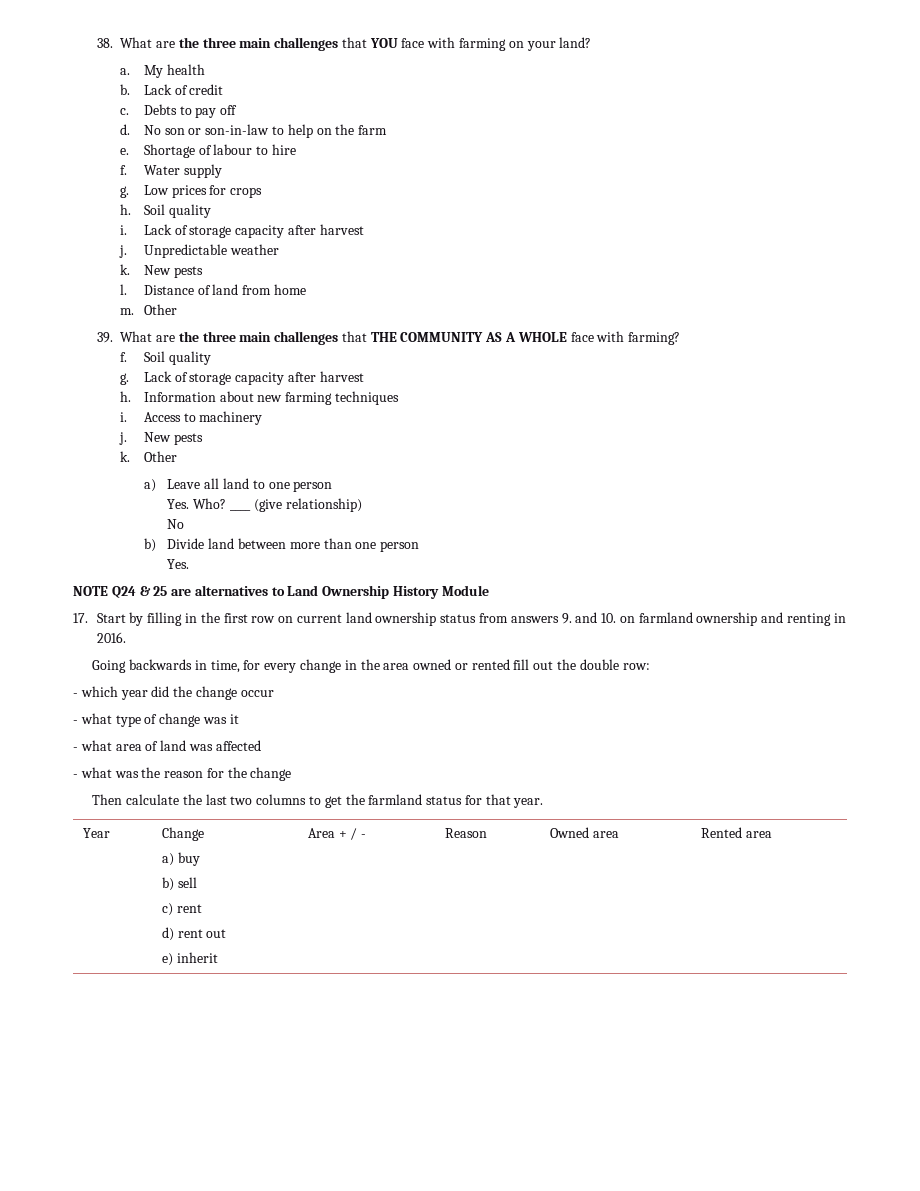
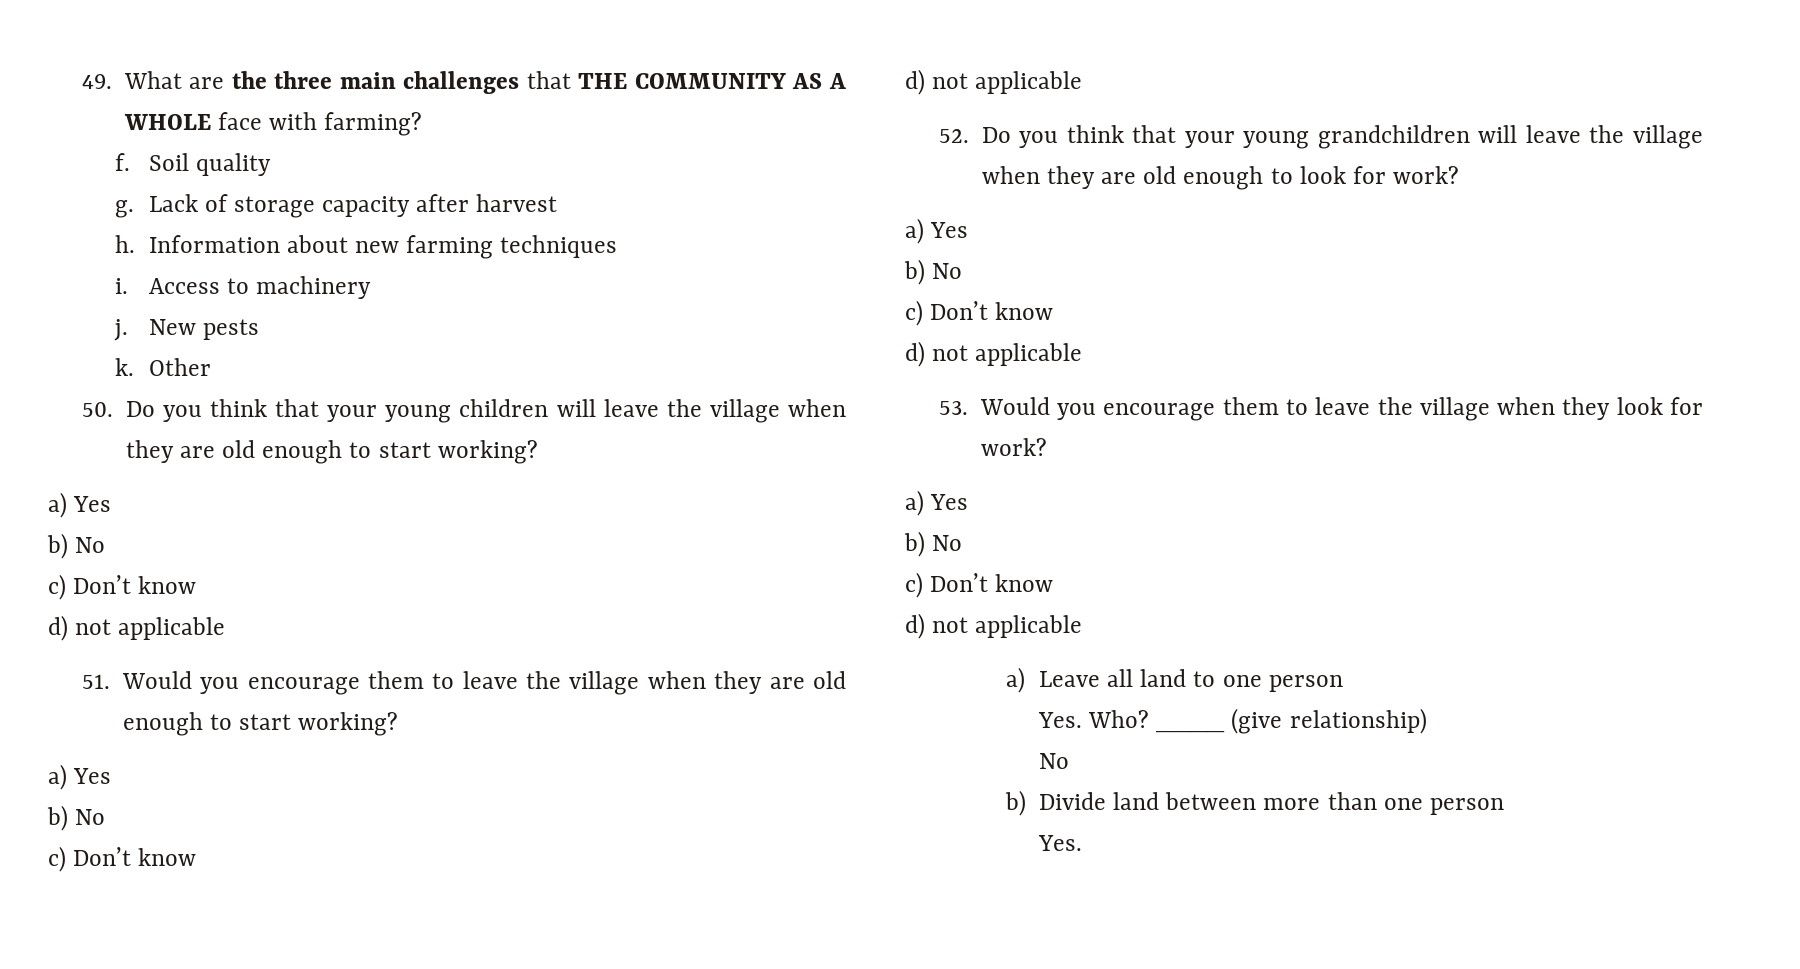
- 38. What are the three main challenges that YOU face with farming on your land?
- a. My health
- b. Lack of credit
- c. Debts to pay off
- d. No son or son-in-law to help on the farm
- e. Shortage of labour to hire
- f. Water supply
- g. Low prices for crops
- h. Soil quality
- i. Lack of storage capacity after harvest
- j. Unpredictable weather
- k. New pests
- l. Distance of land from home
- m. Other
- 39. What are the three main challenges that THE COMMUNITY AS A WHOLE face with farming?
+ 49. What are the three main challenges that THE COMMUNITY AS A WHOLE face with farming?
+ 50. Do you think that your young children will leave the village when they are old enough to start working?
+ a) Yes
+ b) No
+ c) Don’t know
+ d) not applicable
+ 51. Would you encourage them to leave the village when they are old enough to start working?
+ a) Yes
+ b) No
+ c) Don’t know
+ d) not applicable
+ 52. Do you think that your young grandchildren will leave the village when they are old enough to look for work?
+ a) Yes
+ b) No
+ c) Don’t know
+ d) not applicable
+ 53. Would you encourage them to leave the village when they look for work?
+ a) Yes
+ b) No
+ c) Don’t know
+ d) not applicable
- NOTE Q24 & 25 are alternatives to Land Ownership History Module
- 17. Start by filling in the first row on current land ownership status from answers 9. and 10. on farmland ownership and renting in 2016.
- Going backwards in time, for every change in the area owned or rented fill out the double row:
- - which year did the change occur
- - what type of change was it
- - what area of land was affected
- - what was the reason for the change
- Then calculate the last two columns to get the farmland status for that year.
- Year | Change
- a) buy
- b) sell
- c) rent
- d) rent out
- e) inherit | Area + / - | Reason | Owned area | Rented area

